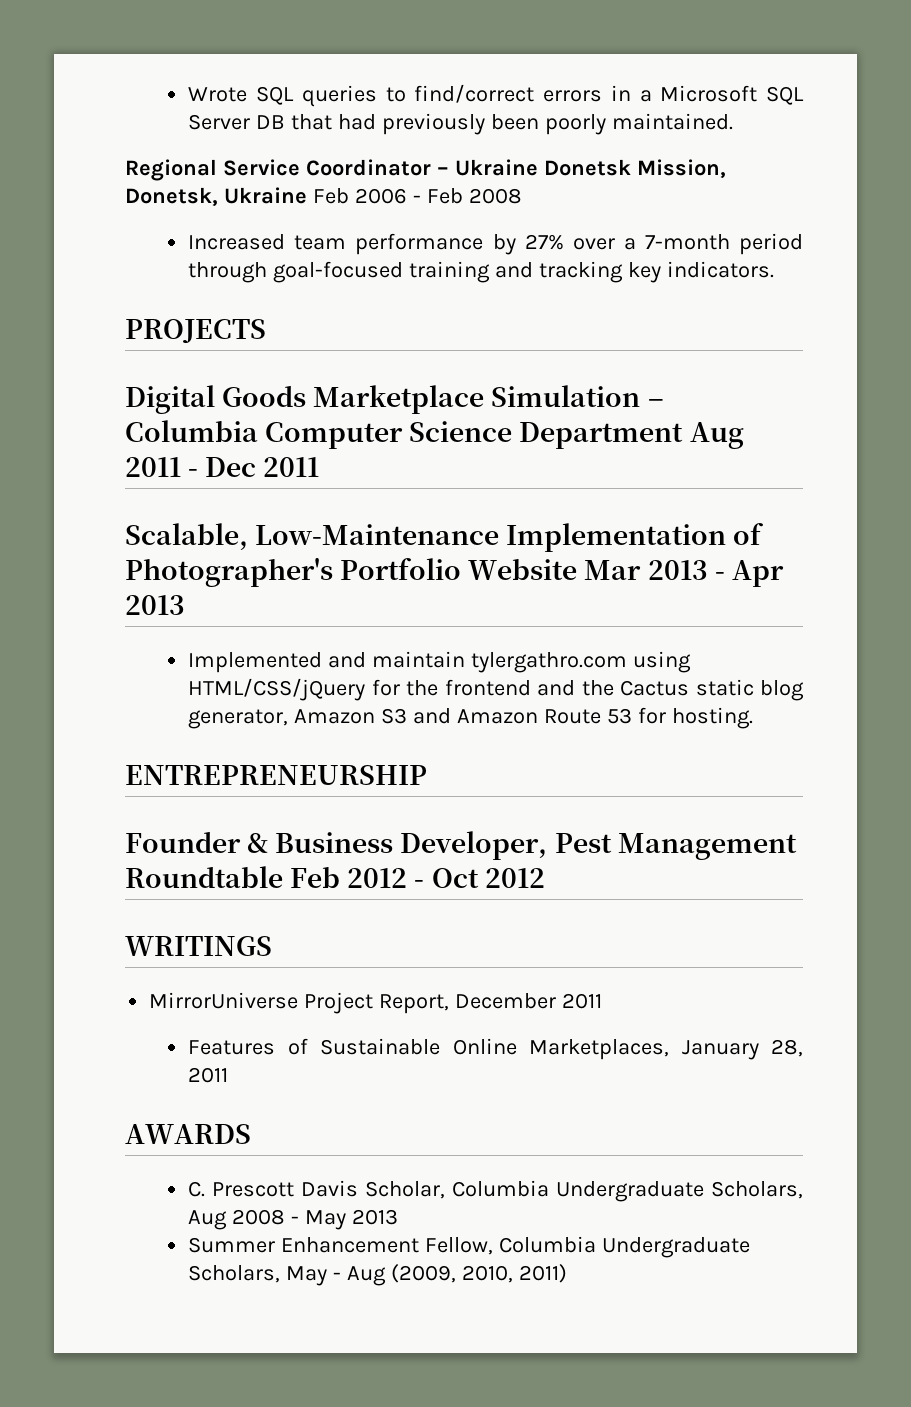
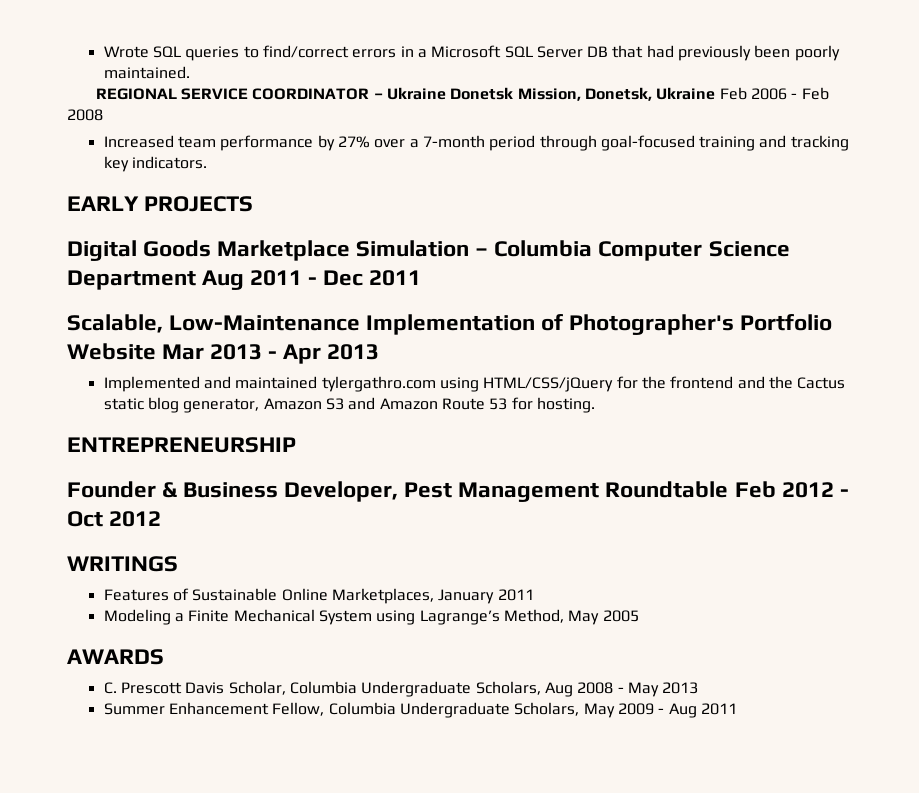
- Regional Service Coordinator – Ukraine Donetsk Mission, Donetsk, Ukraine Feb 2006 - Feb 2008
+ REGIONAL SERVICE COORDINATOR – Ukraine Donetsk Mission, Donetsk, Ukraine Feb 2006 - Feb 2008
- PROJECTS
+ EARLY PROJECTS
- Implemented and maintain tylergathro.com using HTML/CSS/jQuery for the frontend and the Cactus static blog generator, Amazon S3 and Amazon Route 53 for hosting.
+ Implemented and maintained tylergathro.com using HTML/CSS/jQuery for the frontend and the Cactus static blog generator, Amazon S3 and Amazon Route 53 for hosting.
- MirrorUniverse Project Report, December 2011
- Features of Sustainable Online Marketplaces, January 28, 2011
+ Features of Sustainable Online Marketplaces, January 2011
+ Modeling a Finite Mechanical System using Lagrange’s Method, May 2005
- Summer Enhancement Fellow, Columbia Undergraduate Scholars, May - Aug (2009, 2010, 2011)
+ Summer Enhancement Fellow, Columbia Undergraduate Scholars, May 2009 - Aug 2011

